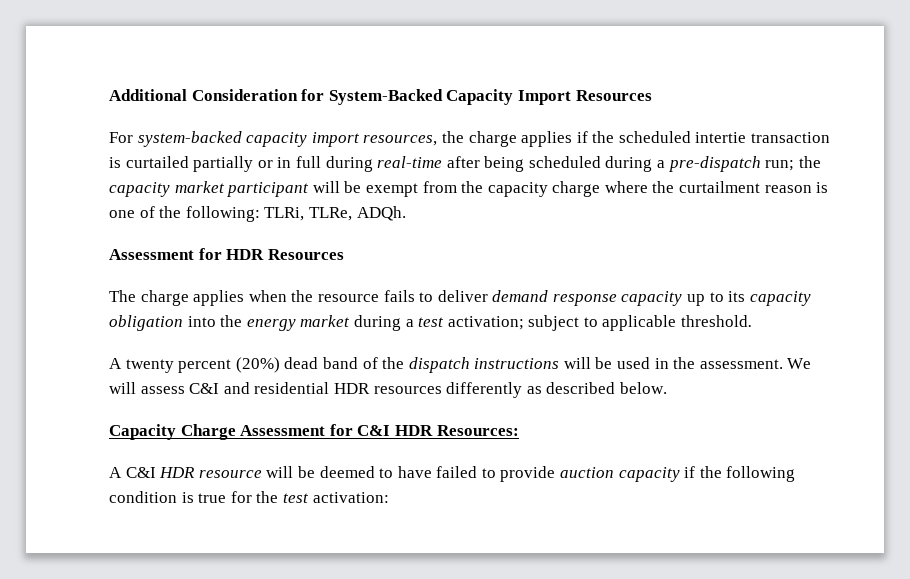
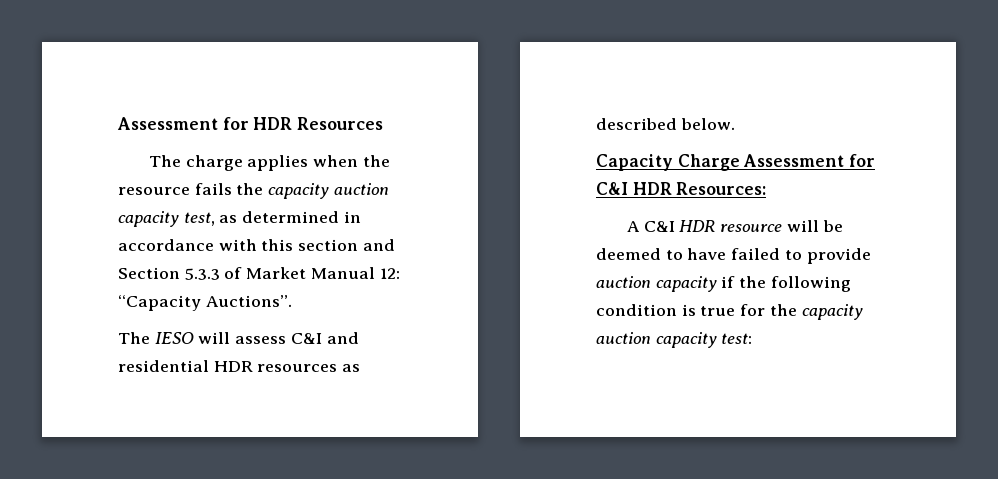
- Additional Consideration for System-Backed Capacity Import Resources
- For system-backed capacity import resources, the charge applies if the scheduled intertie transaction is curtailed partially or in full during real-time after being scheduled during a pre-dispatch run; the capacity market participant will be exempt from the capacity charge where the curtailment reason is one of the following: TLRi, TLRe, ADQh.
- The charge applies when the resource fails to deliver demand response capacity up to its capacity obligation into the energy market during a test activation; subject to applicable threshold.
- A twenty percent (20%) dead band of the dispatch instructions will be used in the assessment. We will assess C&I and residential HDR resources differently as described below.
+ The charge applies when the resource fails the capacity auction capacity test, as determined in accordance with this section and Section 5.3.3 of Market Manual 12: “Capacity Auctions”.
+ The IESO will assess C&I and residential HDR resources as described below.
- A C&I HDR resource will be deemed to have failed to provide auction capacity if the following condition is true for the test activation:
+ A C&I HDR resource will be deemed to have failed to provide auction capacity if the following condition is true for the capacity auction capacity test:

